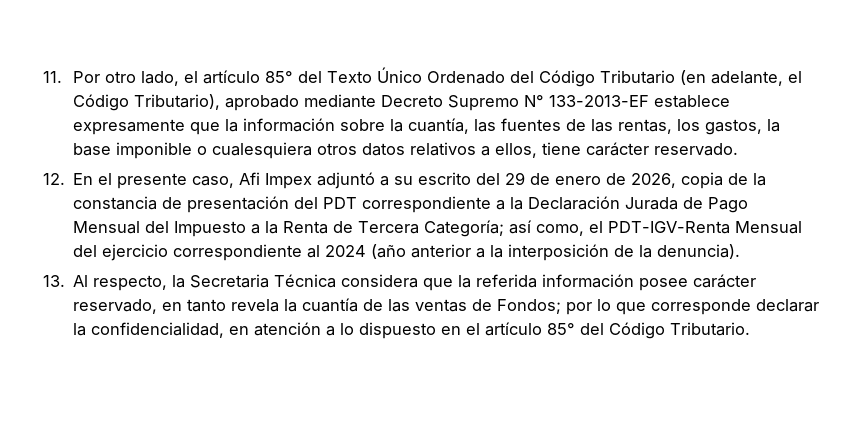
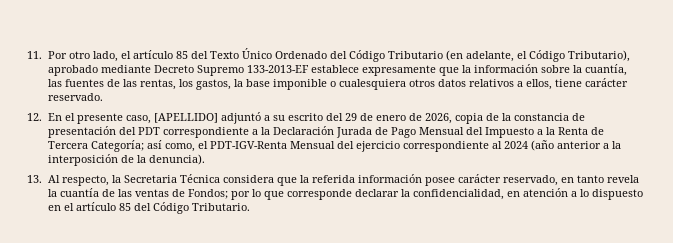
- 11. Por otro lado, el artículo 85° del Texto Único Ordenado del Código Tributario (en adelante, el Código Tributario), aprobado mediante Decreto Supremo N° 133-2013-EF establece expresamente que la información sobre la cuantía, las fuentes de las rentas, los gastos, la base imponible o cualesquiera otros datos relativos a ellos, tiene carácter reservado.
+ 11. Por otro lado, el artículo 85 del Texto Único Ordenado del Código Tributario (en adelante, el Código Tributario), aprobado mediante Decreto Supremo 133-2013-EF establece expresamente que la información sobre la cuantía, las fuentes de las rentas, los gastos, la base imponible o cualesquiera otros datos relativos a ellos, tiene carácter reservado.
- 12. En el presente caso, Afi Impex adjuntó a su escrito del 29 de enero de 2026, copia de la constancia de presentación del PDT correspondiente a la Declaración Jurada de Pago Mensual del Impuesto a la Renta de Tercera Categoría; así como, el PDT-IGV-Renta Mensual del ejercicio correspondiente al 2024 (año anterior a la interposición de la denuncia).
+ 12. En el presente caso, [APELLIDO] adjuntó a su escrito del 29 de enero de 2026, copia de la constancia de presentación del PDT correspondiente a la Declaración Jurada de Pago Mensual del Impuesto a la Renta de Tercera Categoría; así como, el PDT-IGV-Renta Mensual del ejercicio correspondiente al 2024 (año anterior a la interposición de la denuncia).
- 13. Al respecto, la Secretaria Técnica considera que la referida información posee carácter reservado, en tanto revela la cuantía de las ventas de Fondos; por lo que corresponde declarar la confidencialidad, en atención a lo dispuesto en el artículo 85° del Código Tributario.
+ 13. Al respecto, la Secretaria Técnica considera que la referida información posee carácter reservado, en tanto revela la cuantía de las ventas de Fondos; por lo que corresponde declarar la confidencialidad, en atención a lo dispuesto en el artículo 85 del Código Tributario.

